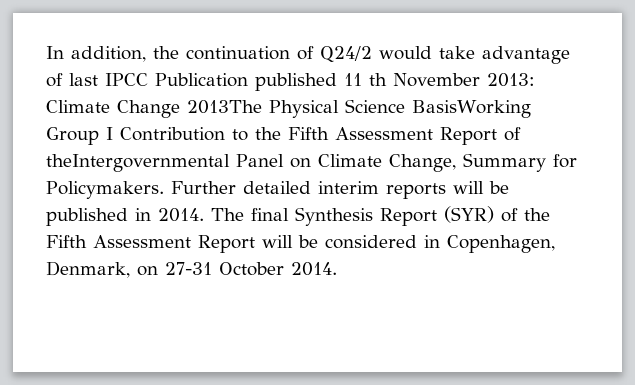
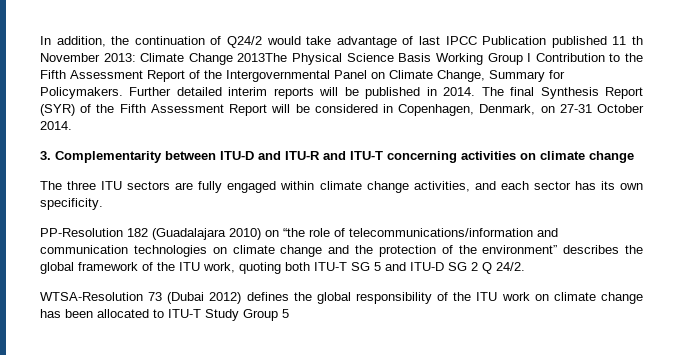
- In addition, the continuation of Q24/2 would take advantage of last IPCC Publication published 11 th November 2013: Climate Change 2013The Physical Science BasisWorking Group I Contribution to the Fifth Assessment Report of theIntergovernmental Panel on Climate Change, Summary for Policymakers.
+ In addition, the continuation of Q24/2 would take advantage of last IPCC Publication published 11 th November 2013: Climate Change 2013The Physical Science Basis Working Group I Contribution to the Fifth Assessment Report of the Intergovernmental Panel on Climate Change, Summary for Policymakers.
+ 3. Complementarity between ITU-D and ITU-R and ITU-T concerning activities on climate change
+ The three ITU sectors are fully engaged within climate change activities, and each sector has its own specificity.
+ PP-Resolution 182 (Guadalajara 2010) on “the role of telecommunications/information and communication technologies on climate change and the protection of the environment” describes the global framework of the ITU work, quoting both ITU-T SG 5 and ITU-D SG 2 Q 24/2.
+ WTSA-Resolution 73 (Dubai 2012) defines the global responsibility of the ITU work on climate change has been allocated to ITU-T Study Group 5

